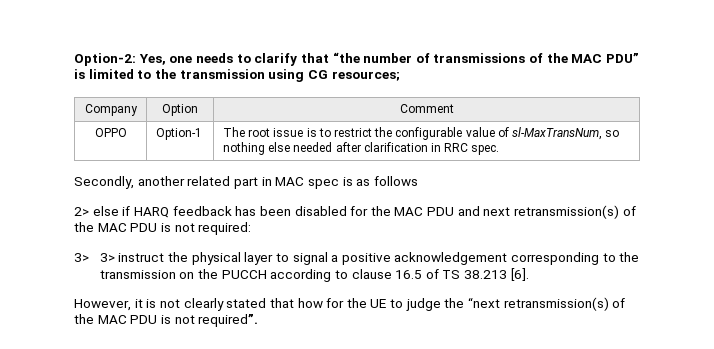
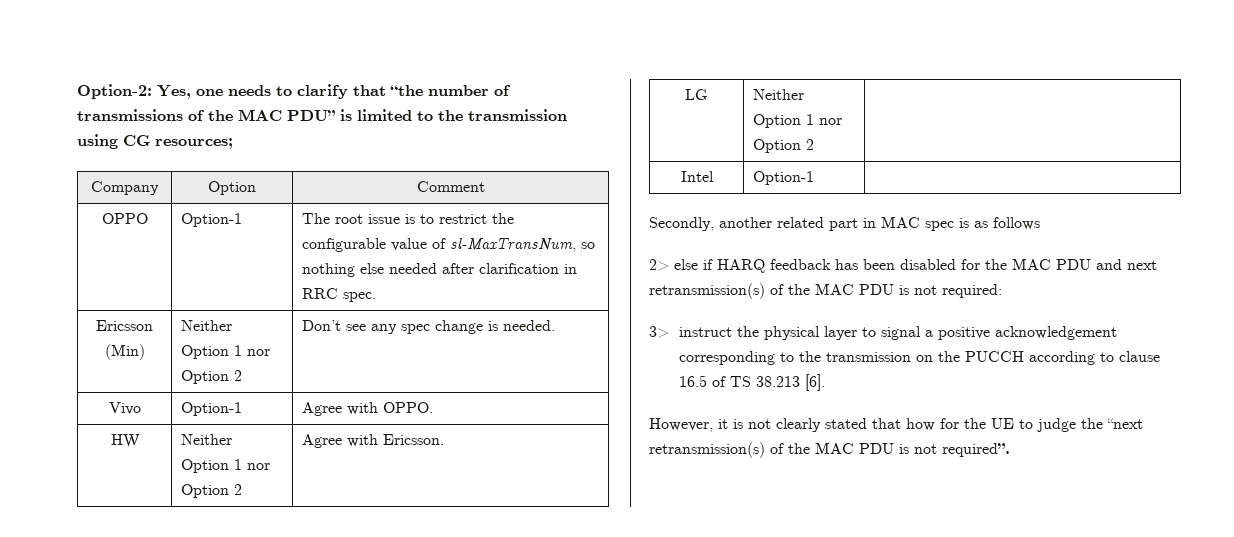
+ Ericsson (Min) | Neither Option 1 nor Option 2 | Don’t see any spec change is needed.
+ Vivo | Option-1 | Agree with OPPO.
+ HW | Neither Option 1 nor Option 2 | Agree with Ericsson.
+ LG | Neither Option 1 nor Option 2 |
+ Intel | Option-1 |
- 3> 3> instruct the physical layer to signal a positive acknowledgement corresponding to the transmission on the PUCCH according to clause 16.5 of TS 38.213 [6].
+ 3> instruct the physical layer to signal a positive acknowledgement corresponding to the transmission on the PUCCH according to clause 16.5 of TS 38.213 [6].

